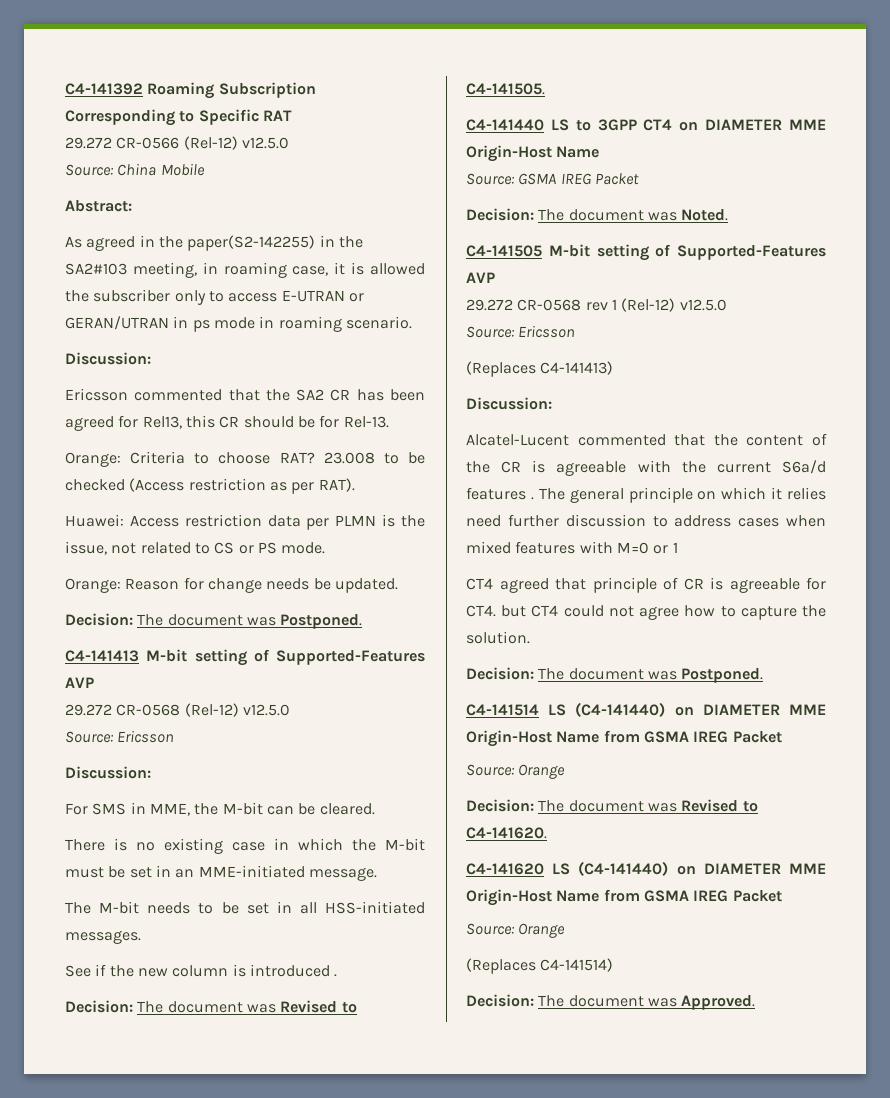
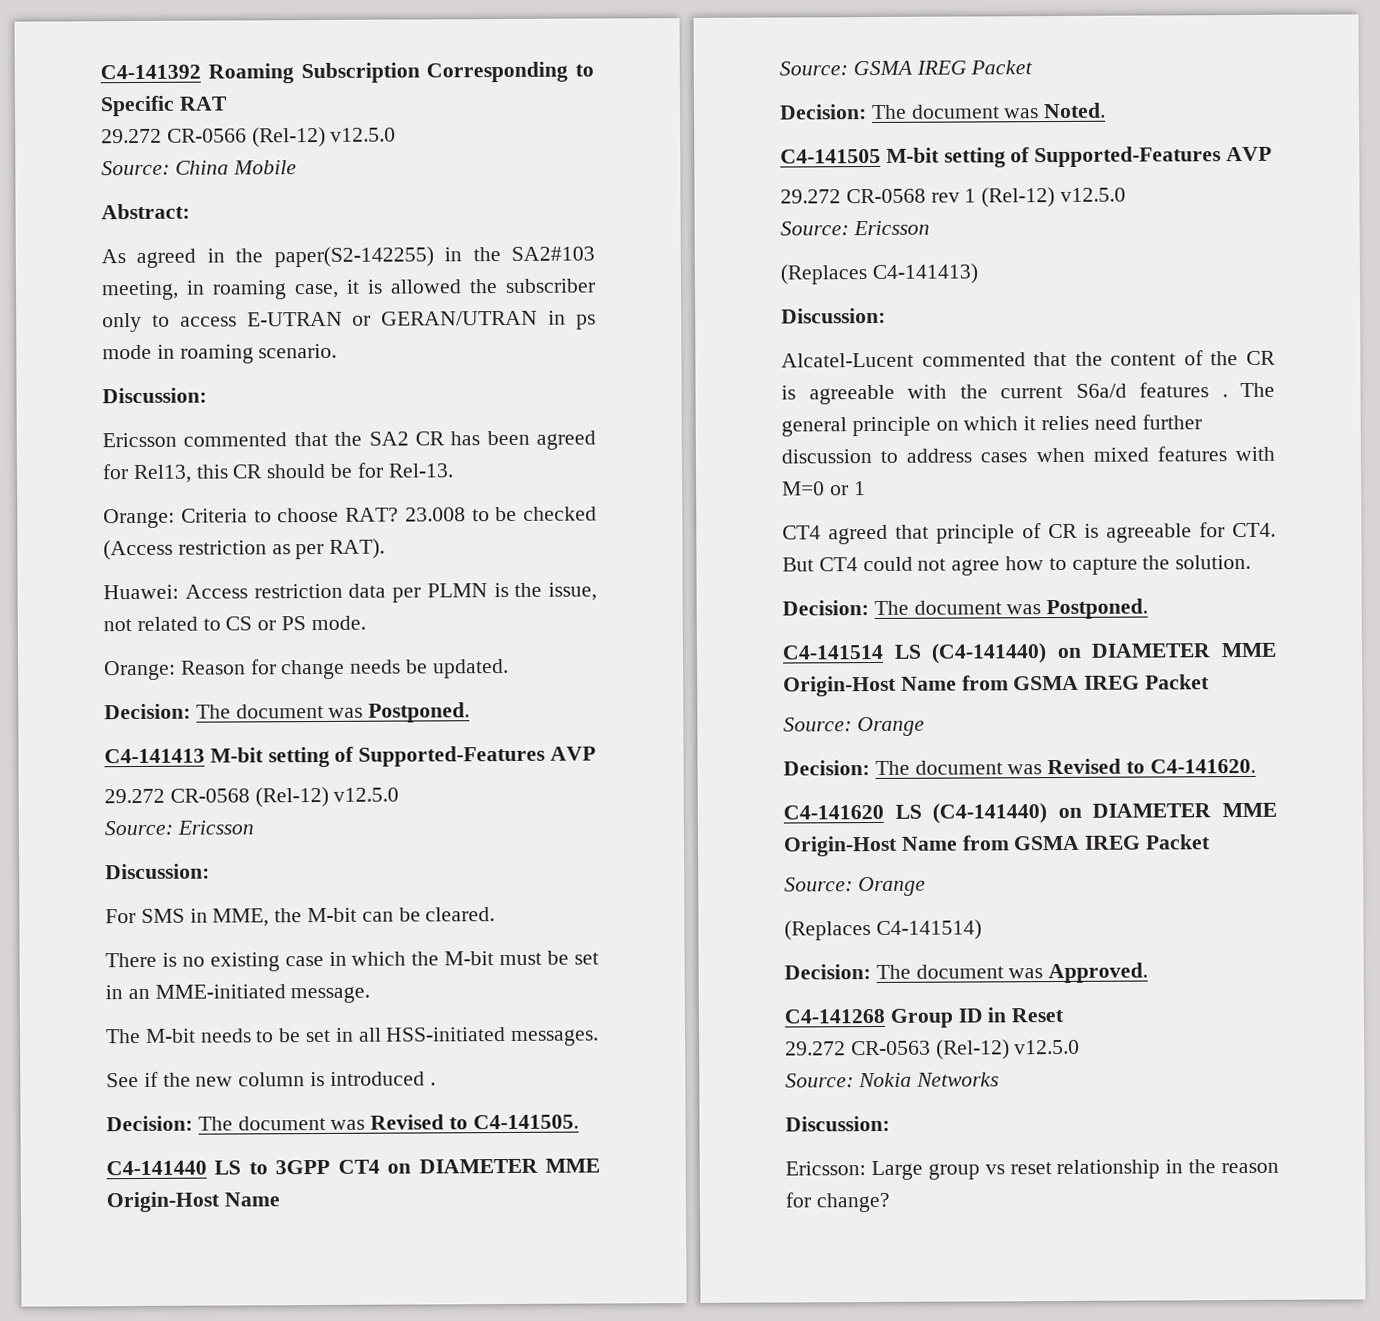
- CT4 agreed that principle of CR is agreeable for CT4. but CT4 could not agree how to capture the solution.
+ CT4 agreed that principle of CR is agreeable for CT4. But CT4 could not agree how to capture the solution.
+ C4-141268 Group ID in Reset
+ 29.272 CR-0563 (Rel-12) v12.5.0
+ Source: Nokia Networks
+ Discussion:
+ Ericsson: Large group vs reset relationship in the reason for change?

